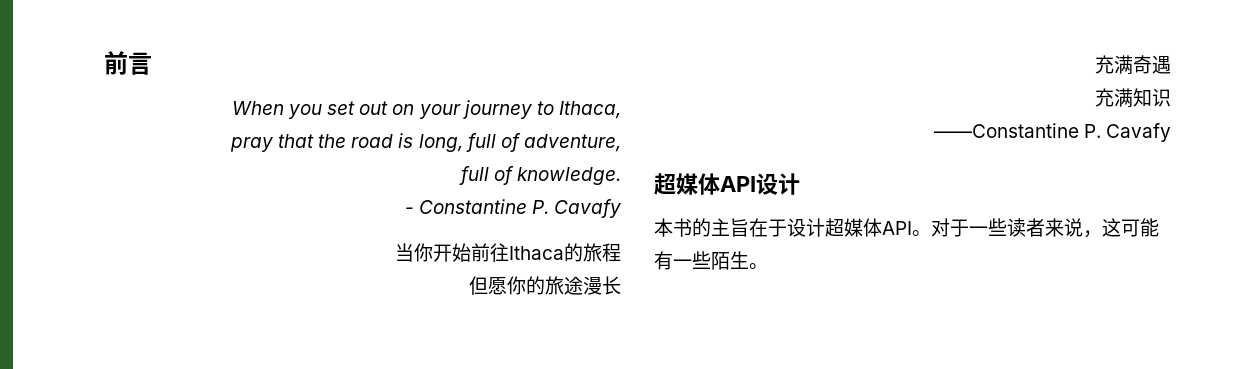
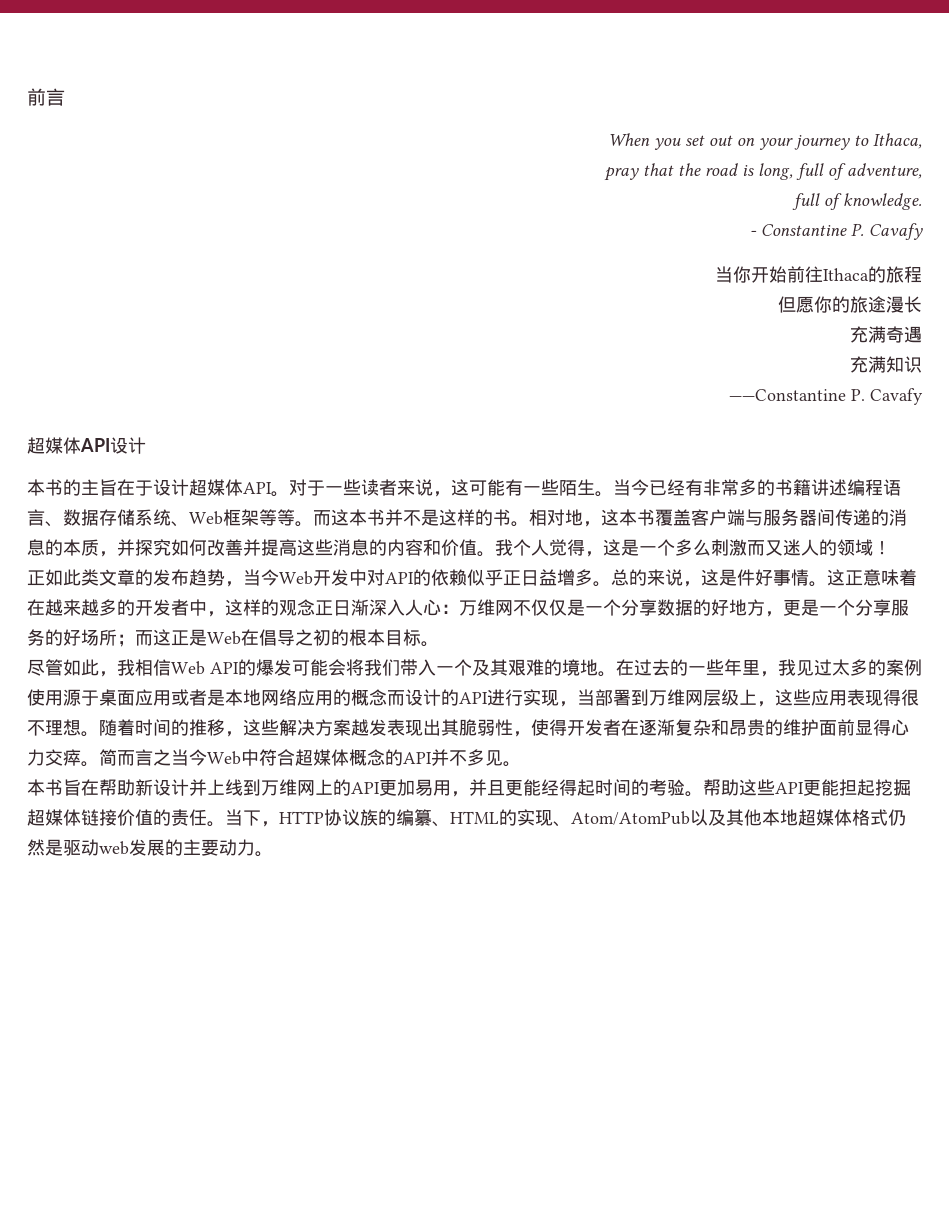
+ 当今已经有非常多的书籍讲述编程语言、数据存储系统、Web框架等等。而这本书并不是这样的书。相对地，这本书覆盖客户端与服务器间传递的消息的本质，并探究如何改善并提高这些消息的内容和价值。我个人觉得，这是一个多么刺激而又迷人的领域！
+ 正如此类文章的发布趋势，当今Web开发中对API的依赖似乎正日益增多。总的来说，这是件好事情。这正意味着在越来越多的开发者中，这样的观念正日渐深入人心：万维网不仅仅是一个分享数据的好地方，更是一个分享服务的好场所；而这正是Web在倡导之初的根本目标。
+ 尽管如此，我相信Web API的爆发可能会将我们带入一个及其艰难的境地。在过去的一些年里，我见过太多的案例使用源于桌面应用或者是本地网络应用的概念而设计的API进行实现，当部署到万维网层级上，这些应用表现得很不理想。随着时间的推移，这些解决方案越发表现出其脆弱性，使得开发者在逐渐复杂和昂贵的维护面前显得心力交瘁。简而言之当今Web中符合超媒体概念的API并不多见。
+ 本书旨在帮助新设计并上线到万维网上的API更加易用，并且更能经得起时间的考验。帮助这些API更能担起挖掘超媒体链接价值的责任。当下，HTTP协议族的编纂、HTML的实现、Atom/AtomPub以及其他本地超媒体格式仍然是驱动web发展的主要动力。

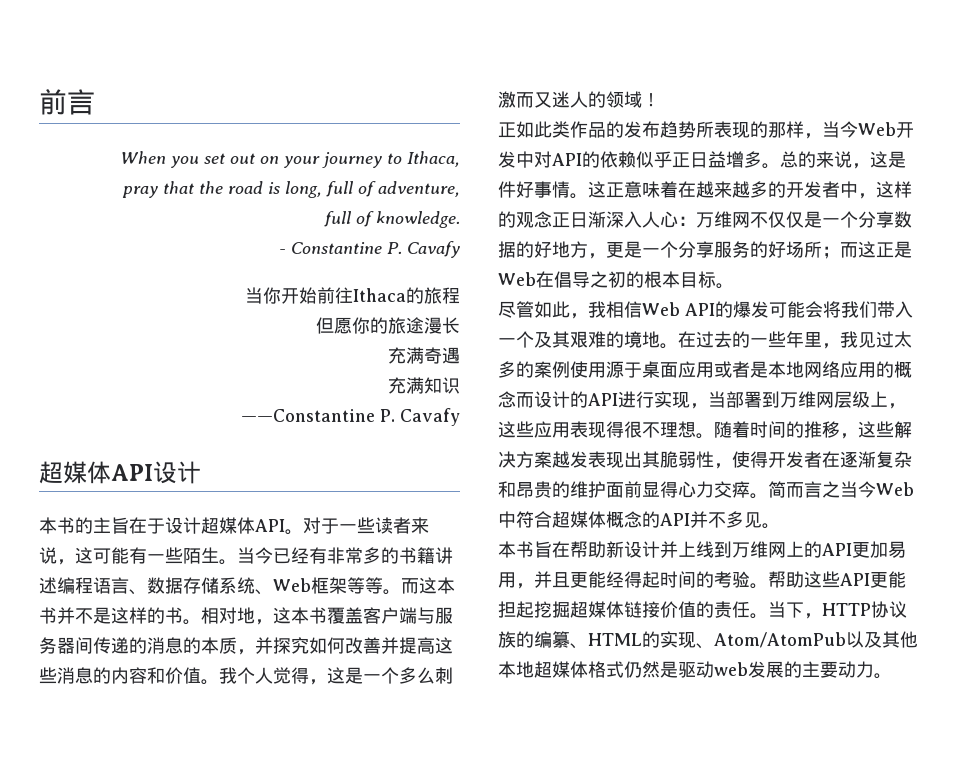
- 正如此类文章的发布趋势，当今Web开发中对API的依赖似乎正日益增多。
+ 正如此类作品的发布趋势所表现的那样，当今Web开发中对API的依赖似乎正日益增多。

